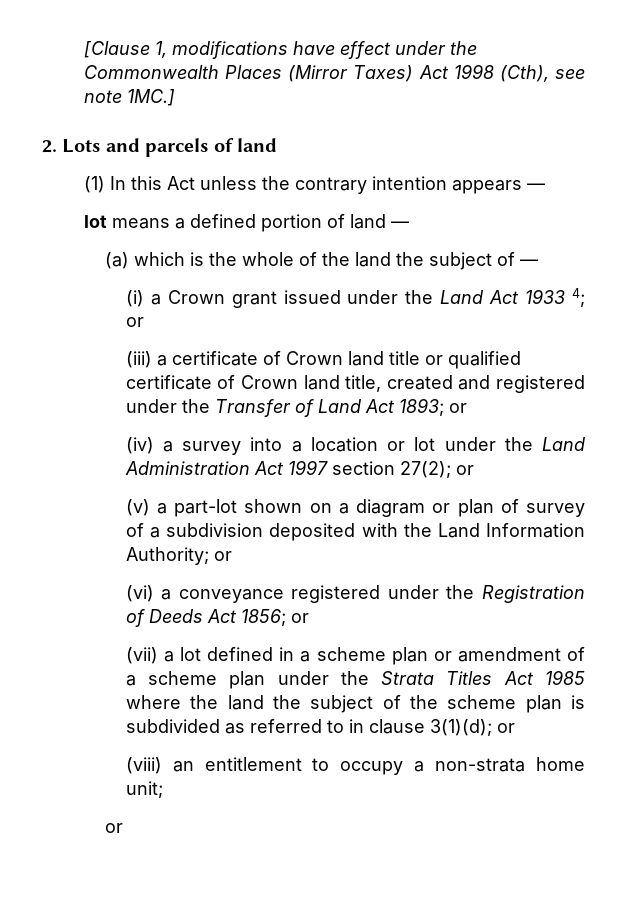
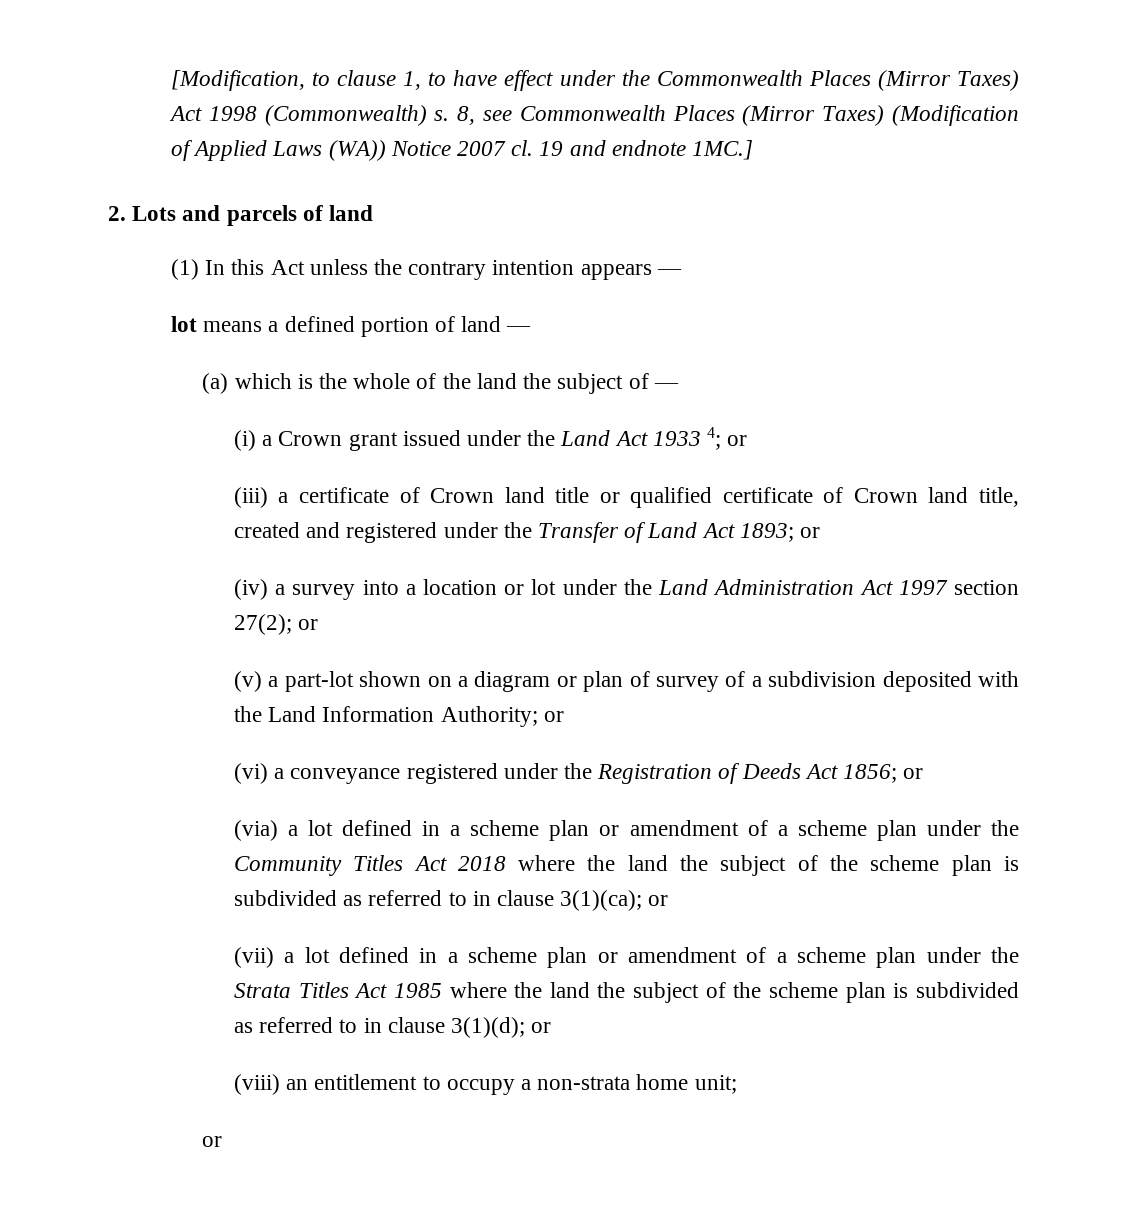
- [Clause 1, modifications have effect under the Commonwealth Places (Mirror Taxes) Act 1998 (Cth), see note 1MC.]
+ [Modification, to clause 1, to have effect under the Commonwealth Places (Mirror Taxes) Act 1998 (Commonwealth) s. 8, see Commonwealth Places (Mirror Taxes) (Modification of Applied Laws (WA)) Notice 2007 cl. 19 and endnote 1MC.]
+ (via) a lot defined in a scheme plan or amendment of a scheme plan under the Community Titles Act 2018 where the land the subject of the scheme plan is subdivided as referred to in clause 3(1)(ca); or

